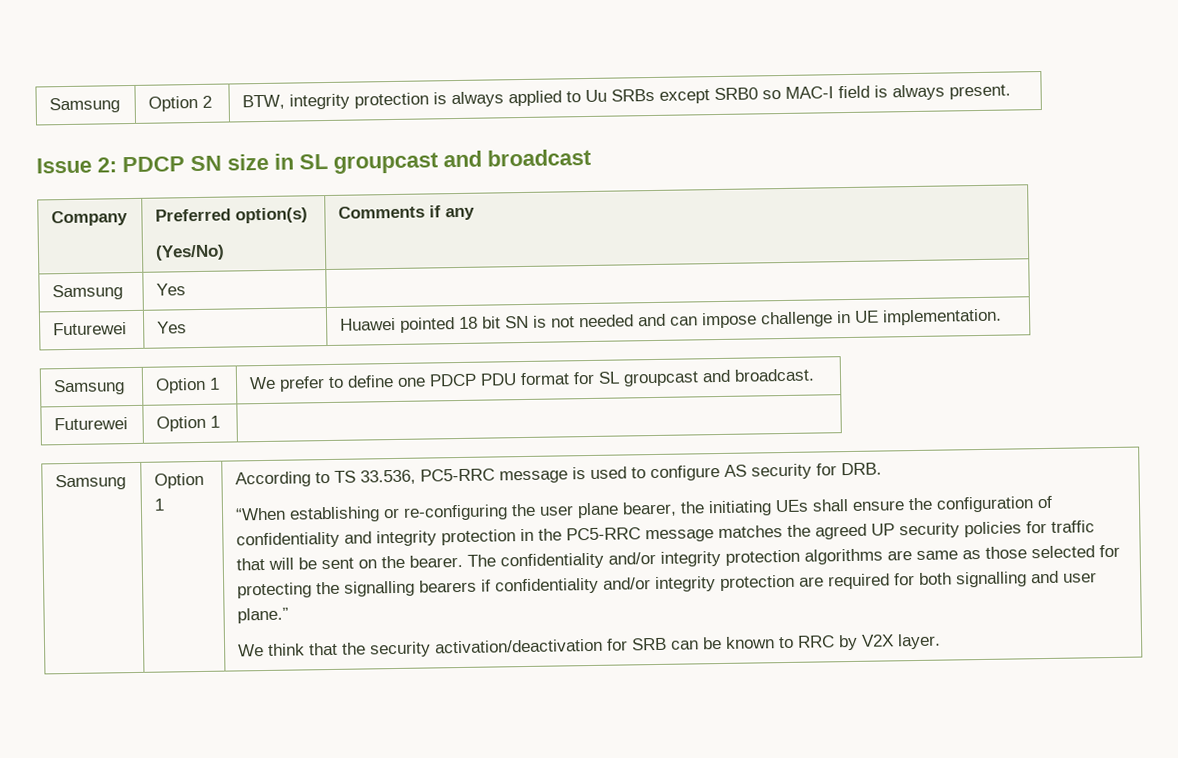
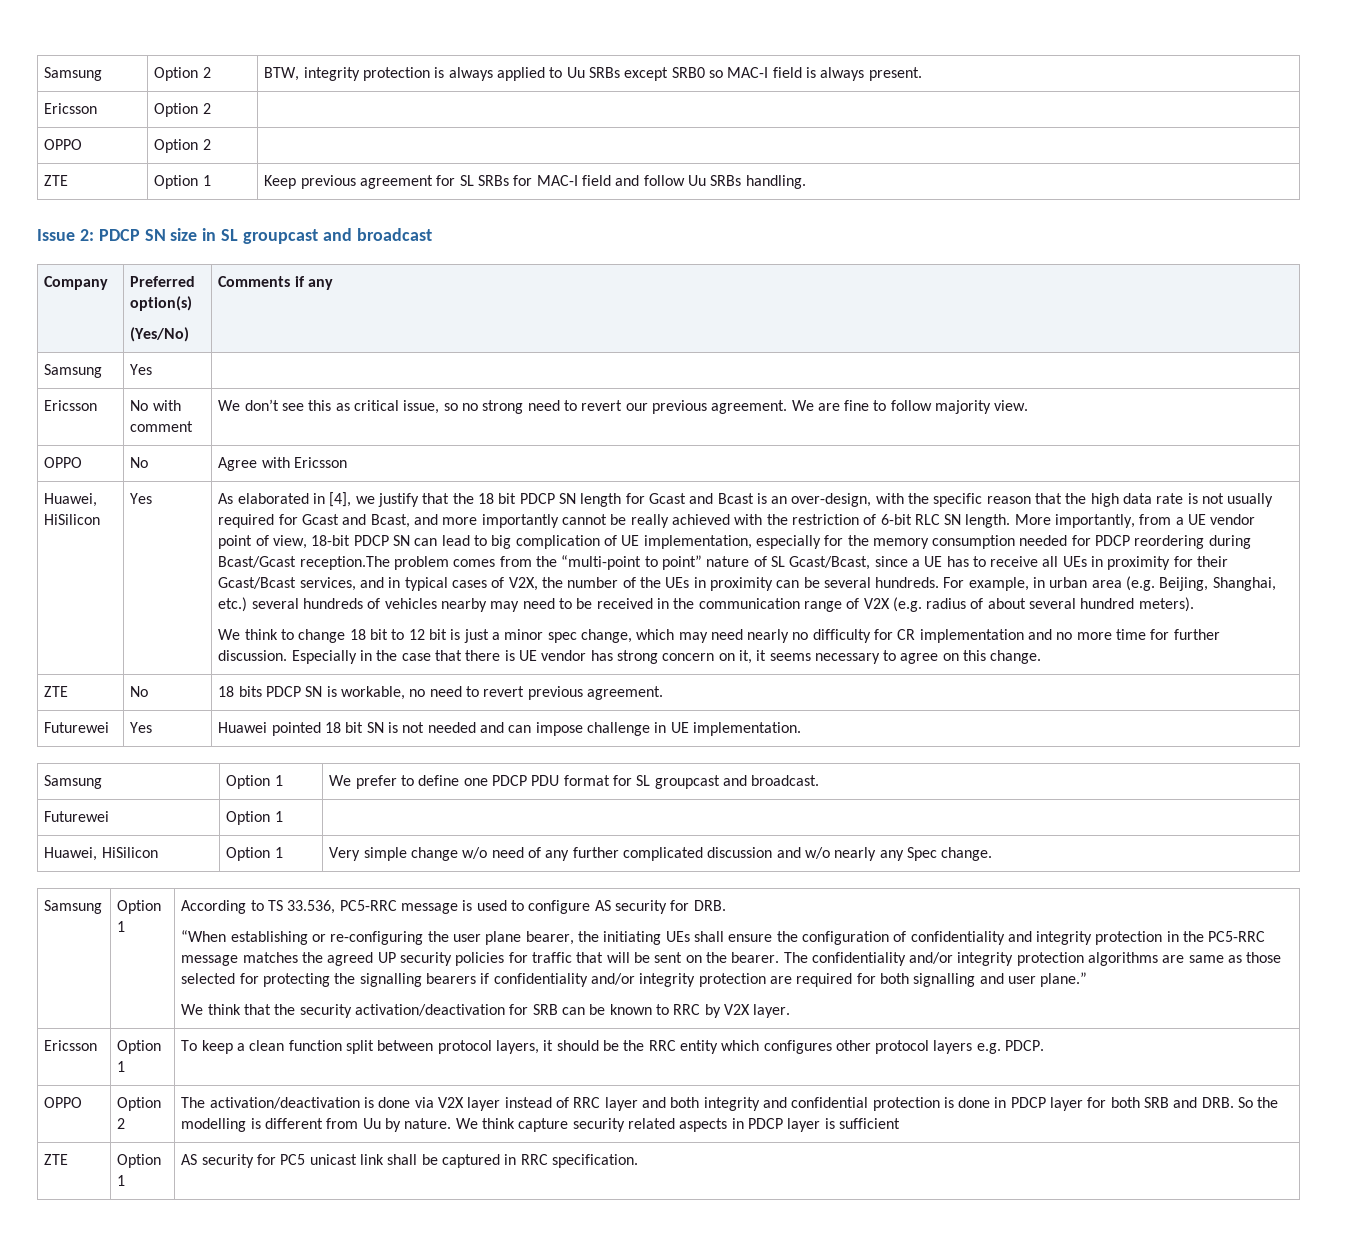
+ Ericsson | Option 2 |
+ OPPO | Option 2 |
+ ZTE | Option 1 | Keep previous agreement for SL SRBs for MAC-I field and follow Uu SRBs handling.
+ Ericsson | No with comment | We don’t see this as critical issue, so no strong need to revert our previous agreement. We are fine to follow majority view.
+ OPPO | No | Agree with Ericsson
+ Huawei, HiSilicon | Yes | As elaborated in [4], we justify that the 18 bit PDCP SN length for Gcast and Bcast is an over-design, with the specific reason that the high data rate is not usually required for Gcast and Bcast, and more importantly cannot be really achieved with the restriction of 6-bit RLC SN length. More importantly, from a UE vendor point of view, 18-bit PDCP SN can lead to big complication of UE implementation, especially for the memory consumption needed for PDCP reordering during Bcast/Gcast reception.The problem comes from the “multi-point to point” nature of SL Gcast/Bcast, since a UE has to receive all UEs in proximity for their Gcast/Bcast services, and in typical cases of V2X, the number of the UEs in proximity can be several hundreds. For example, in urban area (e.g. Beijing, Shanghai, etc.) several hundreds of vehicles nearby may need to be received in the communication range of V2X (e.g. radius of about several hundred meters).
+ We think to change 18 bit to 12 bit is just a minor spec change, which may need nearly no difficulty for CR implementation and no more time for further discussion. Especially in the case that there is UE vendor has strong concern on it, it seems necessary to agree on this change.
+ ZTE | No | 18 bits PDCP SN is workable, no need to revert previous agreement.
+ Huawei, HiSilicon | Option 1 | Very simple change w/o need of any further complicated discussion and w/o nearly any Spec change.
+ Ericsson | Option 1 | To keep a clean function split between protocol layers, it should be the RRC entity which configures other protocol layers e.g. PDCP.
+ OPPO | Option 2 | The activation/deactivation is done via V2X layer instead of RRC layer and both integrity and confidential protection is done in PDCP layer for both SRB and DRB. So the modelling is different from Uu by nature. We think capture security related aspects in PDCP layer is sufficient
+ ZTE | Option 1 | AS security for PC5 unicast link shall be captured in RRC specification.

